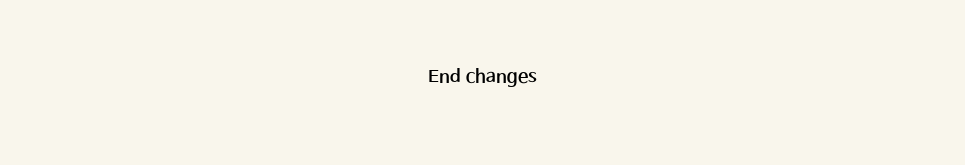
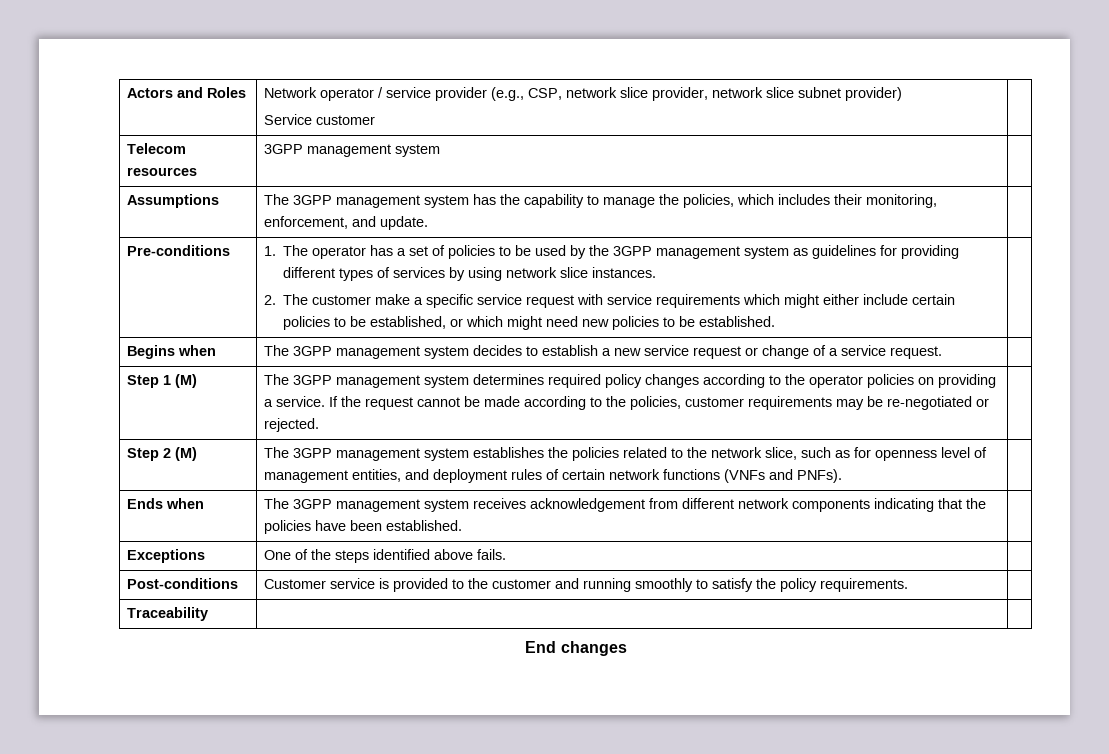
+ Actors and Roles | Network operator / service provider (e.g., CSP, network slice provider, network slice subnet provider)
+ Service customer |
+ Telecom resources | 3GPP management system |
+ Assumptions | The 3GPP management system has the capability to manage the policies, which includes their monitoring, enforcement, and update. |
+ Pre-conditions | 1. The operator has a set of policies to be used by the 3GPP management system as guidelines for providing different types of services by using network slice instances.
+ 2. The customer make a specific service request with service requirements which might either include certain policies to be established, or which might need new policies to be established. |
+ Begins when | The 3GPP management system decides to establish a new service request or change of a service request. |
+ Step 1 (M) | The 3GPP management system determines required policy changes according to the operator policies on providing a service. If the request cannot be made according to the policies, customer requirements may be re-negotiated or rejected. |
+ Step 2 (M) | The 3GPP management system establishes the policies related to the network slice, such as for openness level of management entities, and deployment rules of certain network functions (VNFs and PNFs). |
+ Ends when | The 3GPP management system receives acknowledgement from different network components indicating that the policies have been established. |
+ Exceptions | One of the steps identified above fails. |
+ Post-conditions | Customer service is provided to the customer and running smoothly to satisfy the policy requirements. |
+ Traceability | |

